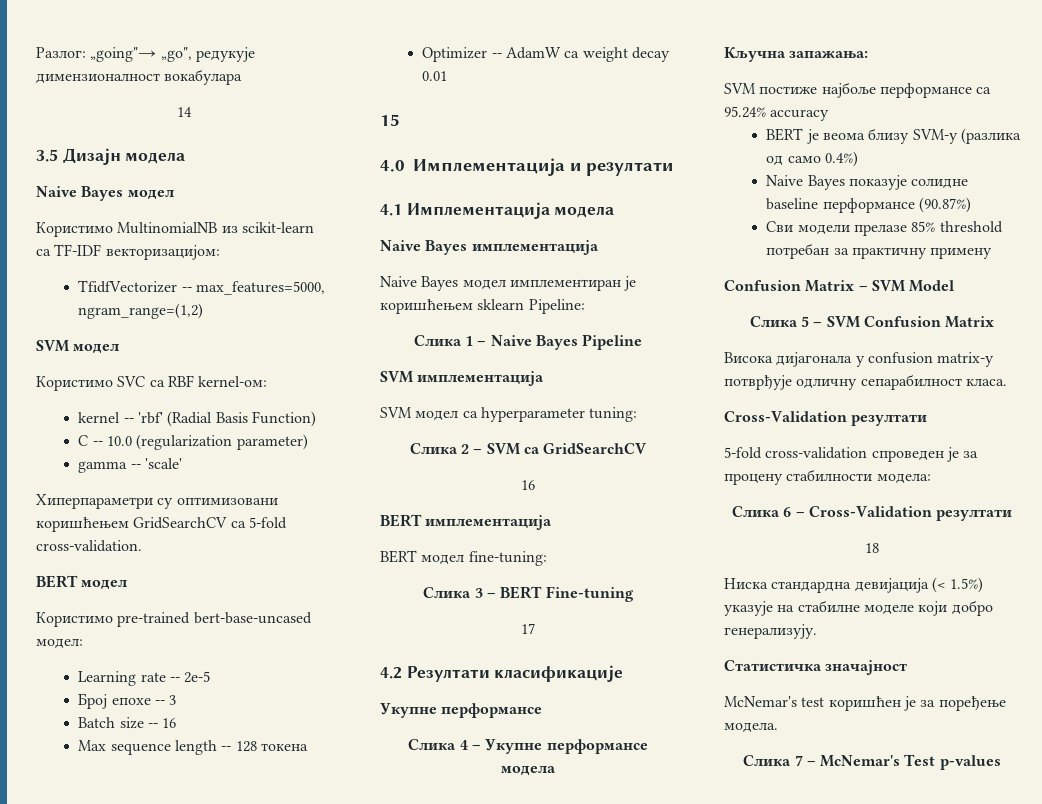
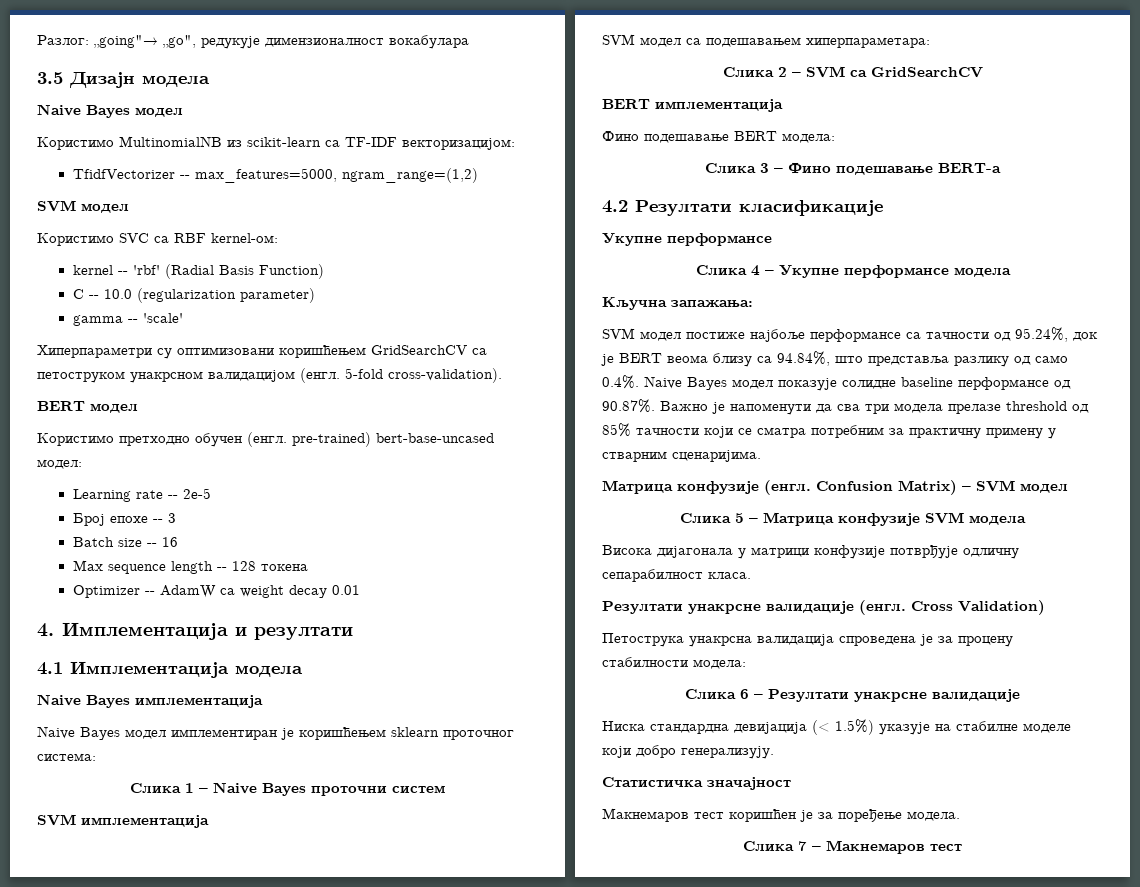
- 14
- Хиперпараметри су оптимизовани коришћењем GridSearchCV са 5-fold cross-validation.
+ Хиперпараметри су оптимизовани коришћењем GridSearchCV са петоструком унакрсном валидацијом (енгл. 5-fold cross-validation).
- Користимо pre-trained bert-base-uncased модел:
+ Користимо претходно обучен (енгл. pre-trained) bert-base-uncased модел:
- 15
- 4.0 Имплементација и резултати
+ 4. Имплементација и резултати
- Naive Bayes модел имплементиран је коришћењем sklearn Pipeline:
+ Naive Bayes модел имплементиран је коришћењем sklearn проточног система:
- Слика 1 – Naive Bayes Pipeline
+ Слика 1 – Naive Bayes проточни систем
- SVM модел са hyperparameter tuning:
+ SVM модел са подешавањем хиперпараметара:
  Слика 2 – SVM са GridSearchCV
- 16
- BERT модел fine-tuning:
+ Фино подешавање BERT модела:
- Слика 3 – BERT Fine-tuning
- 17
+ Слика 3 – Фино подешавање BERT-а
- SVM постиже најбоље перформансе са 95.24% accuracy
- BERT је веома близу SVM-у (разлика од само 0.4%)
- Naive Bayes показује солидне baseline перформансе (90.87%)
- Сви модели прелазе 85% threshold потребан за практичну примену
- Confusion Matrix – SVM Model
+ SVM модел постиже најбоље перформансе са тачности од 95.24%, док је BERT веома близу са 94.84%, што представља разлику од само 0.4%. Naive Bayes модел показује солидне baseline перформансе од 90.87%. Важно је напоменути да сва три модела прелазе threshold од 85% тачности који се сматра потребним за практичну примену у стварним сценаријима.
+ Матрица конфузије (енгл. Confusion Matrix) – SVM модел
- Слика 5 – SVM Confusion Matrix
+ Слика 5 – Матрица конфузије SVM модела
- Висока дијагонала у confusion matrix-у потврђује одличну сепарабилност класа.
- Cross-Validation резултати
- 5-fold cross-validation спроведен је за процену стабилности модела:
+ Висока дијагонала у матрици конфузије потврђује одличну сепарабилност класа.
+ Резултати унакрсне валидације (енгл. Cross Validation)
+ Петострука унакрсна валидација спроведена је за процену стабилности модела:
- Слика 6 – Cross-Validation резултати
- 18
+ Слика 6 – Резултати унакрсне валидације
- McNemar's test коришћен је за поређење модела.
+ Макнемаров тест коришћен је за поређење модела.
- Слика 7 – McNemar's Test p-values
+ Слика 7 – Макнемаров тест

